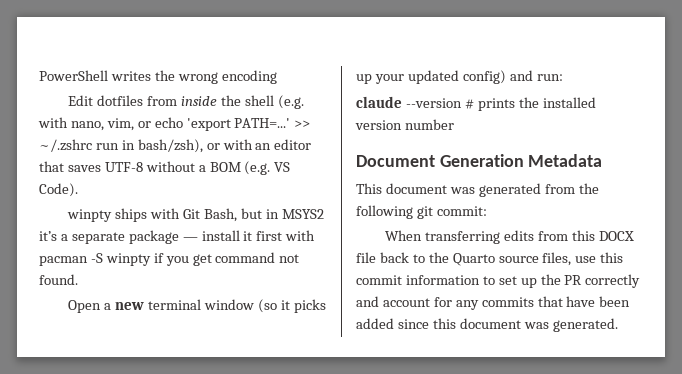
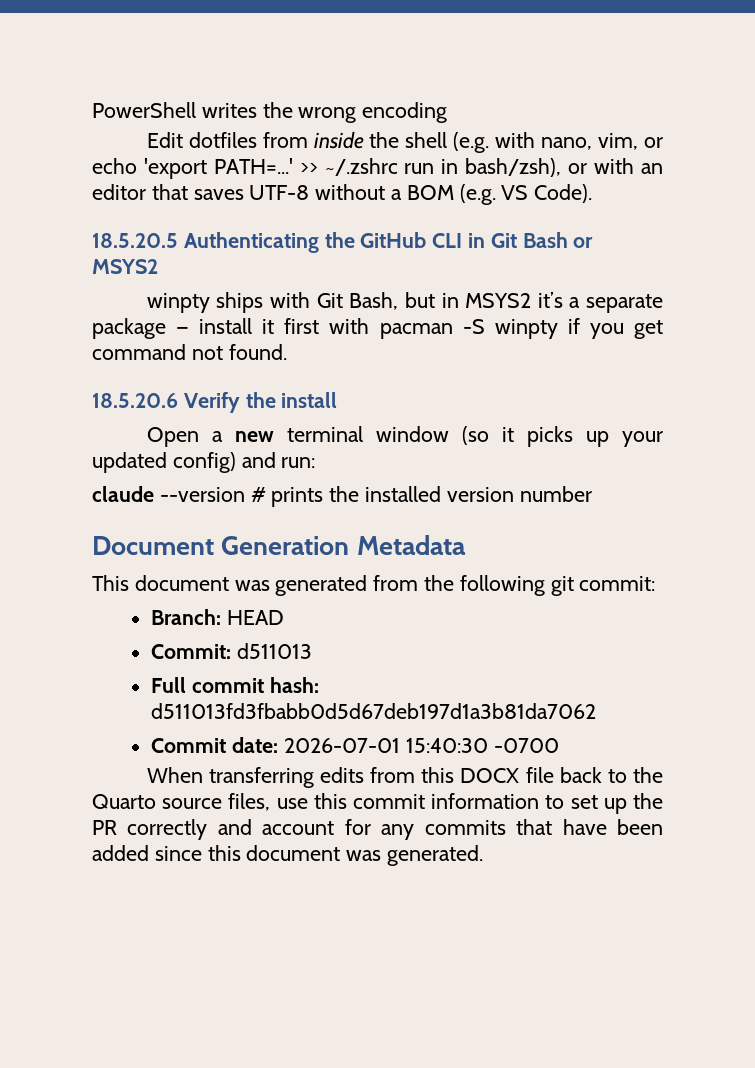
+ 18.5.20.5 Authenticating the GitHub CLI in Git Bash or MSYS2
+ 18.5.20.6 Verify the install
+ Branch: HEAD
+ Commit: d511013
+ Full commit hash: d511013fd3fbabb0d5d67deb197d1a3b81da7062
+ Commit date: 2026-07-01 15:40:30 -0700

